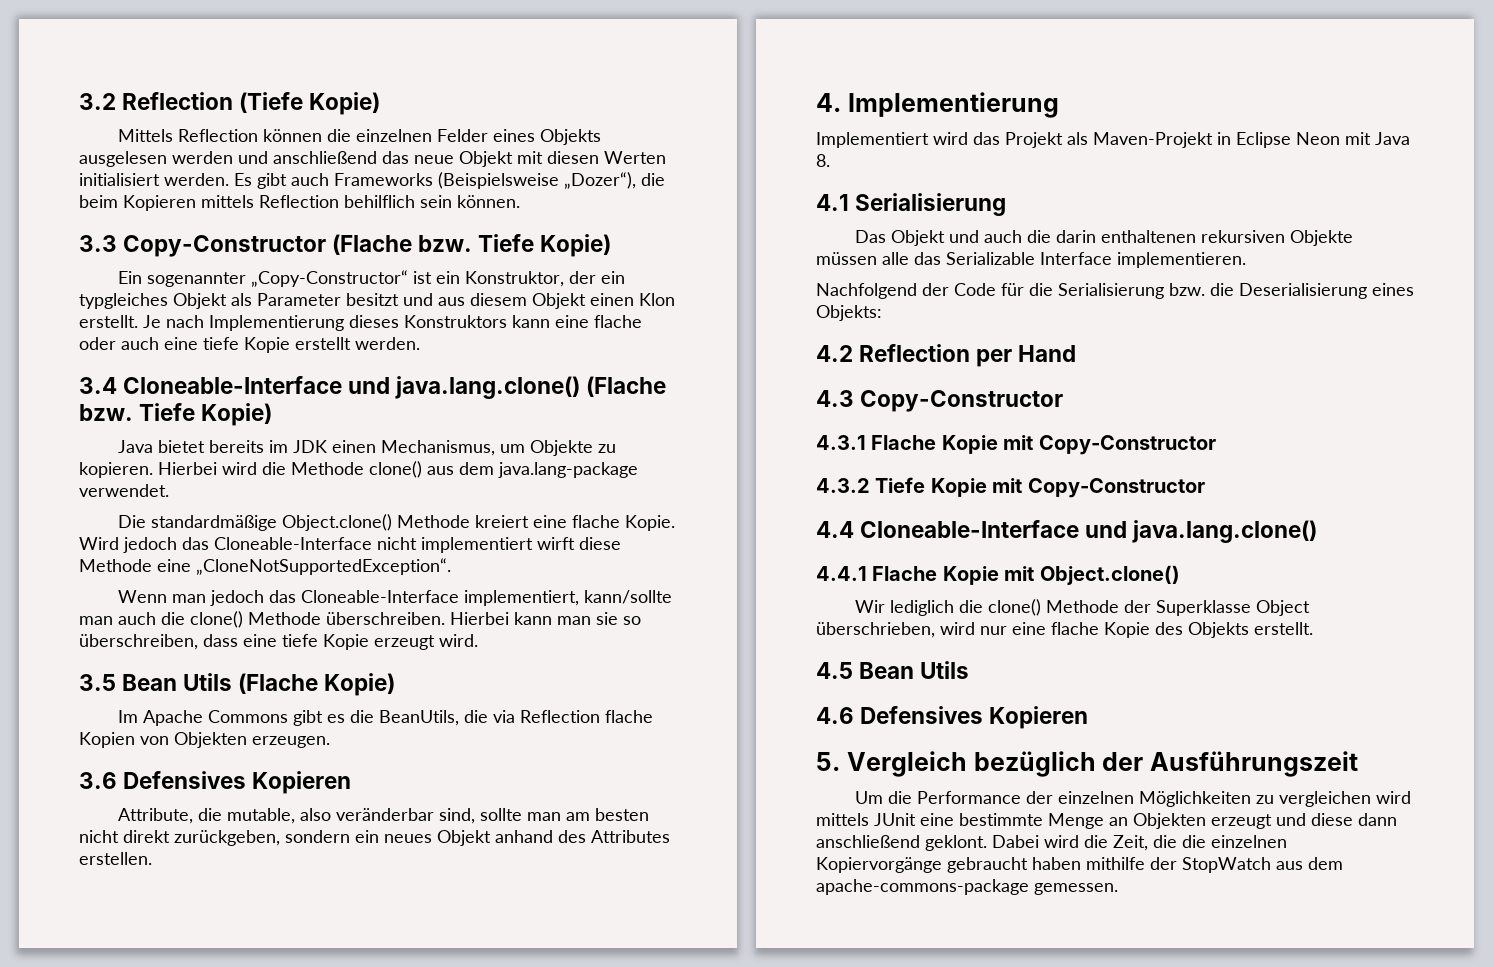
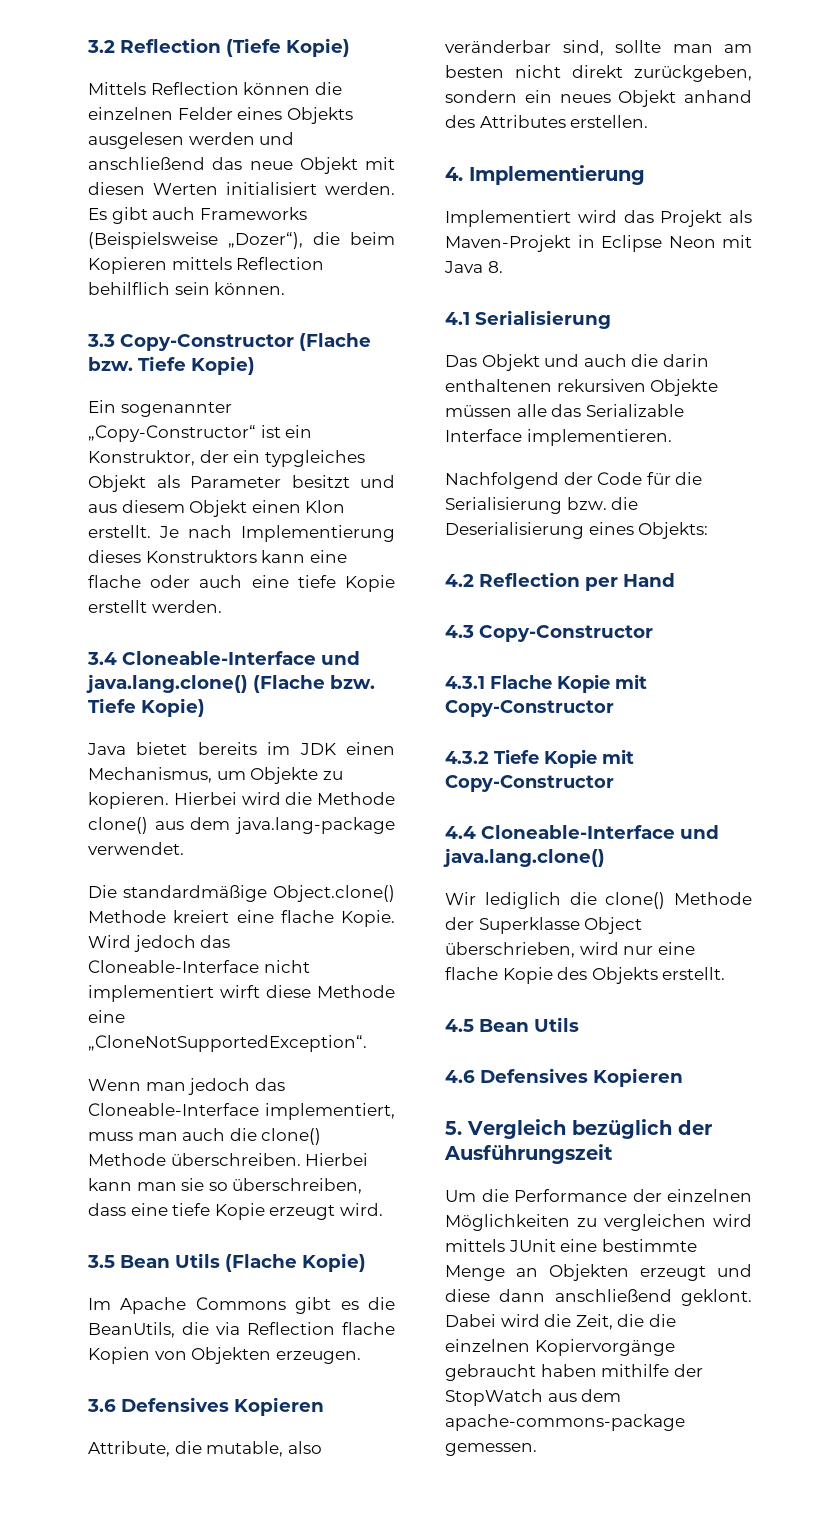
- Wenn man jedoch das Cloneable-Interface implementiert, kann/sollte man auch die clone() Methode überschreiben.
+ Wenn man jedoch das Cloneable-Interface implementiert, muss man auch die clone() Methode überschreiben.
- 4.4.1 Flache Kopie mit Object.clone()

